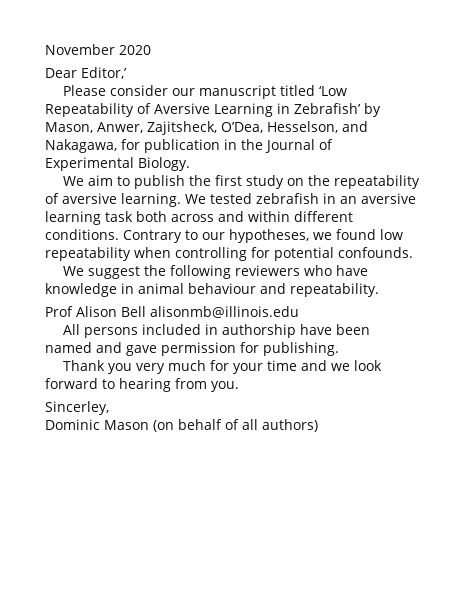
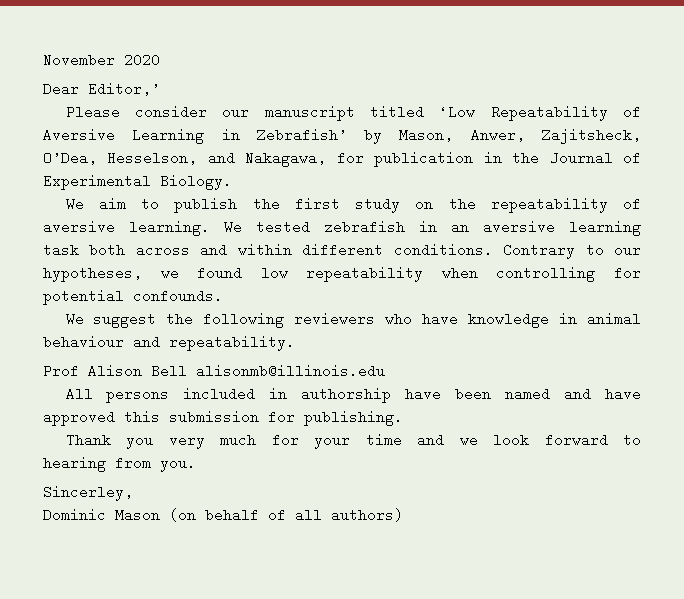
- All persons included in authorship have been named and gave permission for publishing.
+ All persons included in authorship have been named and have approved this submission for publishing.

